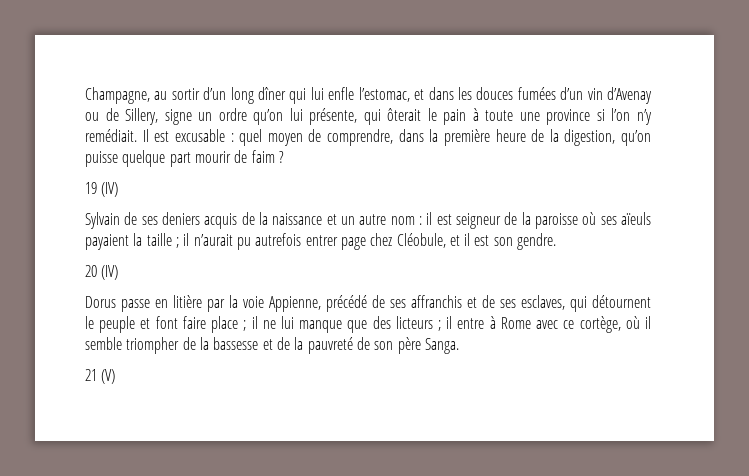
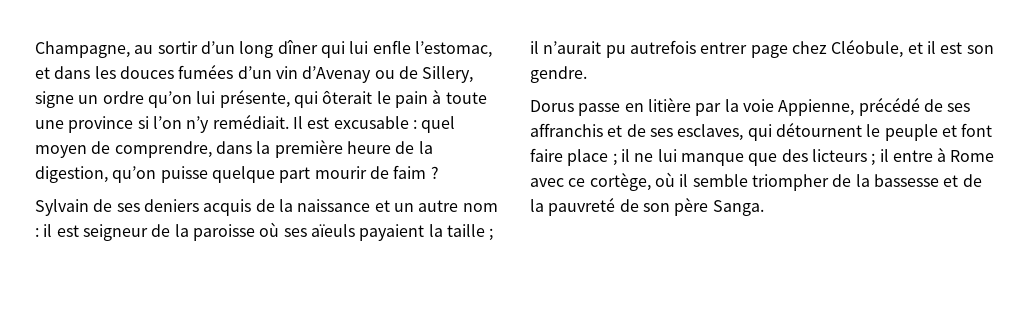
- 19 (IV)
- 20 (IV)
- 21 (V)

